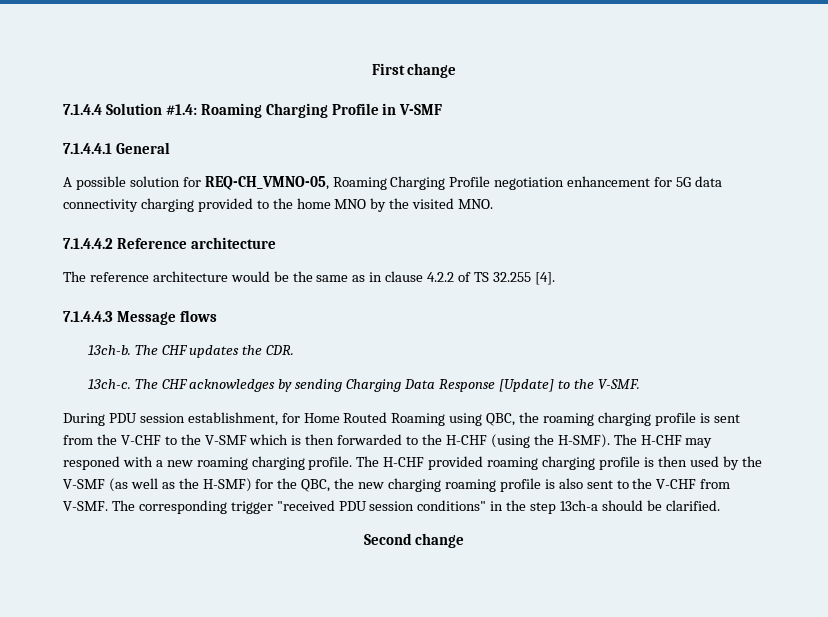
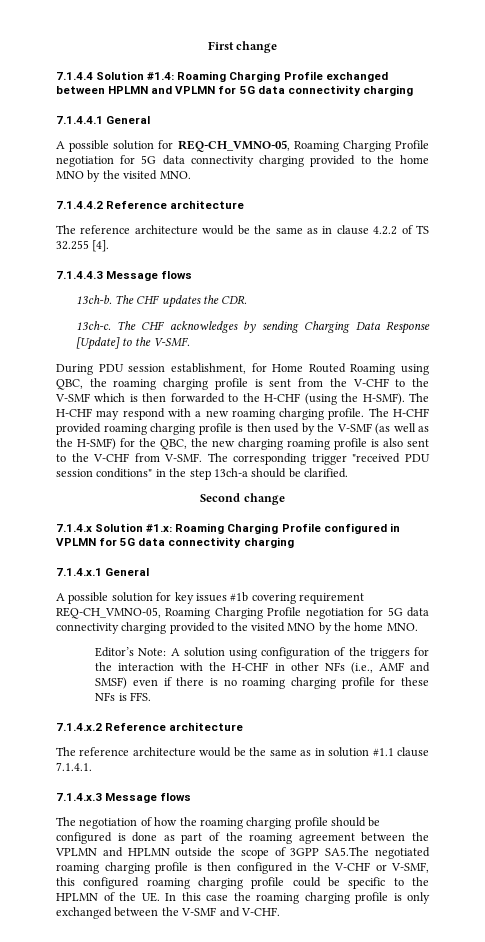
- 7.1.4.4 Solution #1.4: Roaming Charging Profile in V-SMF
+ 7.1.4.4 Solution #1.4: Roaming Charging Profile exchanged between HPLMN and VPLMN for 5G data connectivity charging
- A possible solution for REQ-CH_VMNO-05, Roaming Charging Profile negotiation enhancement for 5G data connectivity charging provided to the home MNO by the visited MNO.
+ A possible solution for REQ-CH_VMNO-05, Roaming Charging Profile negotiation for 5G data connectivity charging provided to the home MNO by the visited MNO.
- The H-CHF may responed with a new roaming charging profile.
+ The H-CHF may respond with a new roaming charging profile.
+ 7.1.4.x Solution #1.x: Roaming Charging Profile configured in VPLMN for 5G data connectivity charging
+ 7.1.4.x.1 General
+ A possible solution for key issues #1b covering requirement REQ-CH_VMNO-05, Roaming Charging Profile negotiation for 5G data connectivity charging provided to the visited MNO by the home MNO.
+ Editor’s Note: A solution using configuration of the triggers for the interaction with the H-CHF in other NFs (i.e., AMF and SMSF) even if there is no roaming charging profile for these NFs is FFS.
+ 7.1.4.x.2 Reference architecture
+ The reference architecture would be the same as in solution #1.1 clause 7.1.4.1.
+ 7.1.4.x.3 Message flows
+ The negotiation of how the roaming charging profile should be configured is done as part of the roaming agreement between the VPLMN and HPLMN outside the scope of 3GPP SA5.The negotiated roaming charging profile is then configured in the V-CHF or V-SMF, this configured roaming charging profile could be specific to the HPLMN of the UE. In this case the roaming charging profile is only exchanged between the V-SMF and V-CHF.

